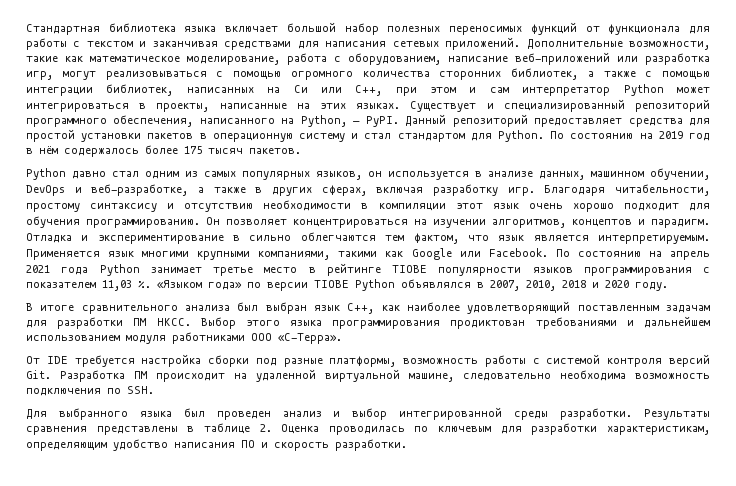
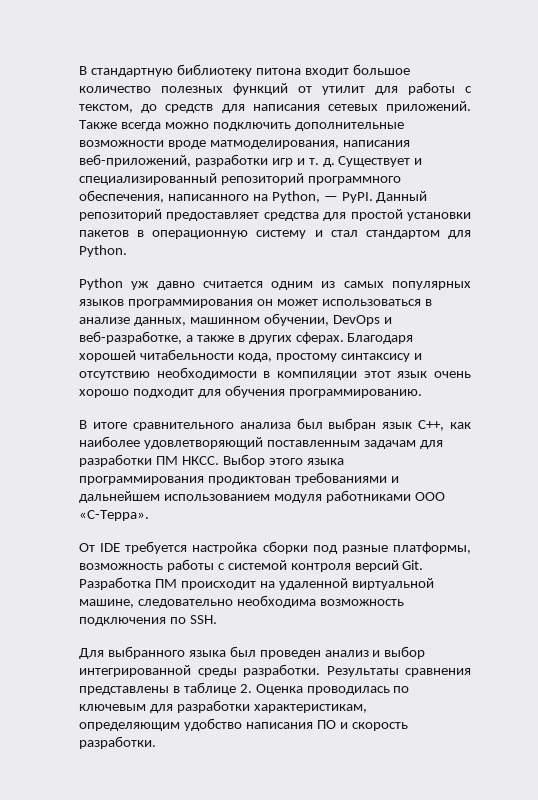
- Стандартная библиотека языка включает большой набор полезных переносимых функций от функционала для работы с текстом и заканчивая средствами для написания сетевых приложений. Дополнительные возможности, такие как математическое моделирование, работа с оборудованием, написание веб-приложений или разработка игр, могут реализовываться с помощью огромного количества сторонних библиотек, а также с помощью интеграции библиотек, написанных на Си или C++, при этом и сам интерпретатор Python может интегрироваться в проекты, написанные на этих языках.
+ В стандартную библиотеку питона входит большое количество полезных функций от утилит для работы с текстом, до средств для написания сетевых приложений. Также всегда можно подключить дополнительные возможности вроде матмоделирования, написания веб-приложений, разработки игр и т. д.
- Данный репозиторий предоставляет средства для простой установки пакетов в операционную систему и стал стандартом для Python. По состоянию на 2019 год в нём содержалось более 175 тысяч пакетов.
- Python давно стал одним из самых популярных языков, он используется в анализе данных, машинном обучении, DevOps и веб-разработке, а также в других сферах, включая разработку игр. Благодаря читабельности, простому синтаксису и отсутствию необходимости в компиляции этот язык очень хорошо подходит для обучения программированию. Он позволяет концентрироваться на изучении алгоритмов, концептов и парадигм. Отладка и экспериментирование в сильно облегчаются тем фактом, что язык является интерпретируемым. Применяется язык многими крупными компаниями, такими как Google или Facebook. По состоянию на апрель 2021 года Python занимает третье место в рейтинге TIOBE популярности языков программирования с показателем 11,03 %. «Языком года» по версии TIOBE Python объявлялся в 2007, 2010, 2018 и 2020 году.
+ Данный репозиторий предоставляет средства для простой установки пакетов в операционную систему и стал стандартом для Python.
+ Python уж давно считается одним из самых популярных языков программирования он может использоваться в анализе данных, машинном обучении, DevOps и веб-разработке, а также в других сферах. Благодаря хорошей читабельности кода, простому синтаксису и отсутствию необходимости в компиляции этот язык очень хорошо подходит для обучения программированию.

